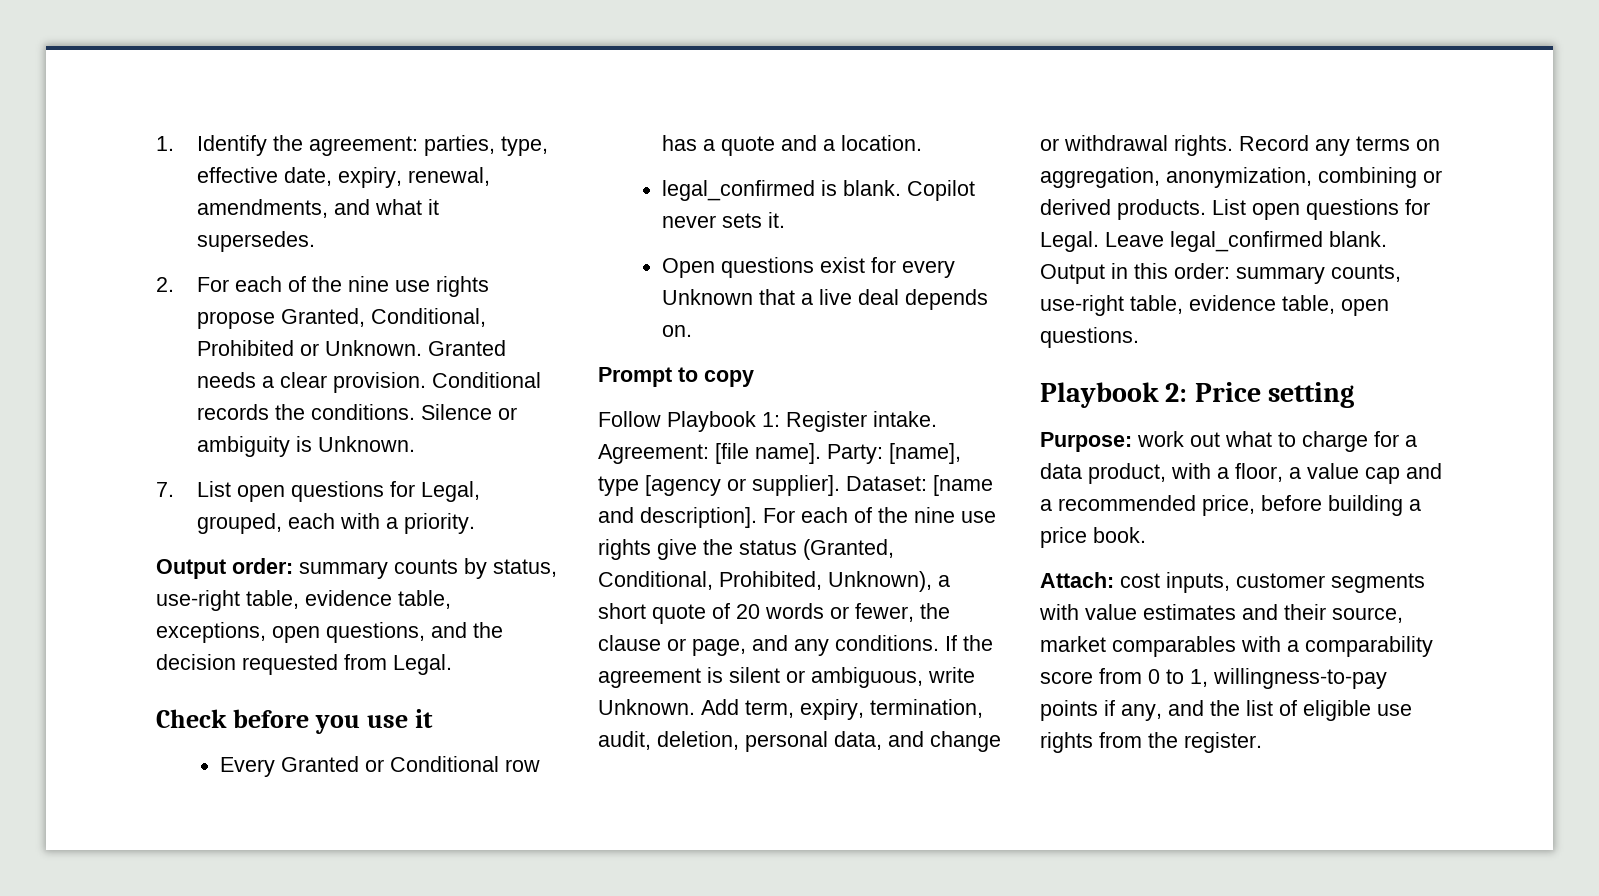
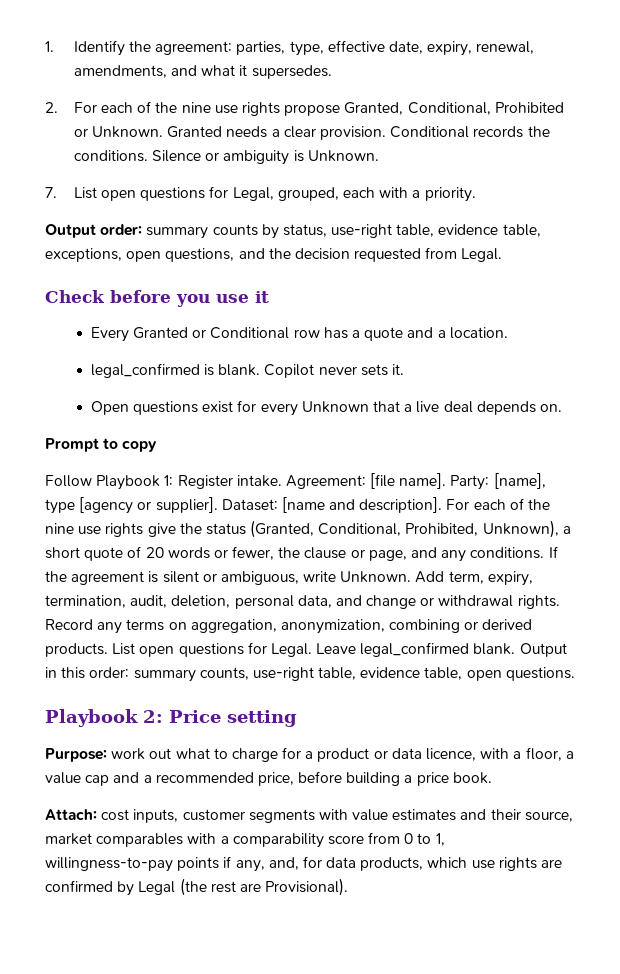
- Purpose: work out what to charge for a data product, with a floor, a value cap and a recommended price, before building a price book.
+ Purpose: work out what to charge for a product or data licence, with a floor, a value cap and a recommended price, before building a price book.
- Attach: cost inputs, customer segments with value estimates and their source, market comparables with a comparability score from 0 to 1, willingness-to-pay points if any, and the list of eligible use rights from the register.
+ Attach: cost inputs, customer segments with value estimates and their source, market comparables with a comparability score from 0 to 1, willingness-to-pay points if any, and, for data products, which use rights are confirmed by Legal (the rest are Provisional).

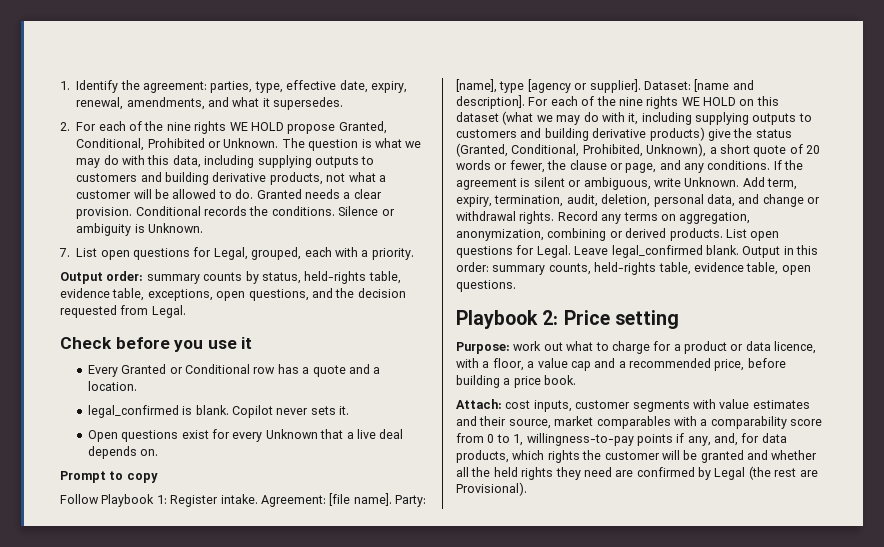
- 2. For each of the nine use rights propose Granted, Conditional, Prohibited or Unknown.
+ 2. For each of the nine rights WE HOLD propose Granted, Conditional, Prohibited or Unknown.
+ The question is what we may do with this data, including supplying outputs to customers and building derivative products, not what a customer will be allowed to do.
- Output order: summary counts by status, use-right table, evidence table, exceptions, open questions, and the decision requested from Legal.
+ Output order: summary counts by status, held-rights table, evidence table, exceptions, open questions, and the decision requested from Legal.
- For each of the nine use rights give the status (Granted, Conditional, Prohibited, Unknown), a short quote of 20 words or fewer, the clause or page, and any conditions.
+ For each of the nine rights WE HOLD on this dataset (what we may do with it, including supplying outputs to customers and building derivative products) give the status (Granted, Conditional, Prohibited, Unknown), a short quote of 20 words or fewer, the clause or page, and any conditions.
- Output in this order: summary counts, use-right table, evidence table, open questions.
+ Output in this order: summary counts, held-rights table, evidence table, open questions.
- Attach: cost inputs, customer segments with value estimates and their source, market comparables with a comparability score from 0 to 1, willingness-to-pay points if any, and, for data products, which use rights are confirmed by Legal (the rest are Provisional).
+ Attach: cost inputs, customer segments with value estimates and their source, market comparables with a comparability score from 0 to 1, willingness-to-pay points if any, and, for data products, which rights the customer will be granted and whether all the held rights they need are confirmed by Legal (the rest are Provisional).

